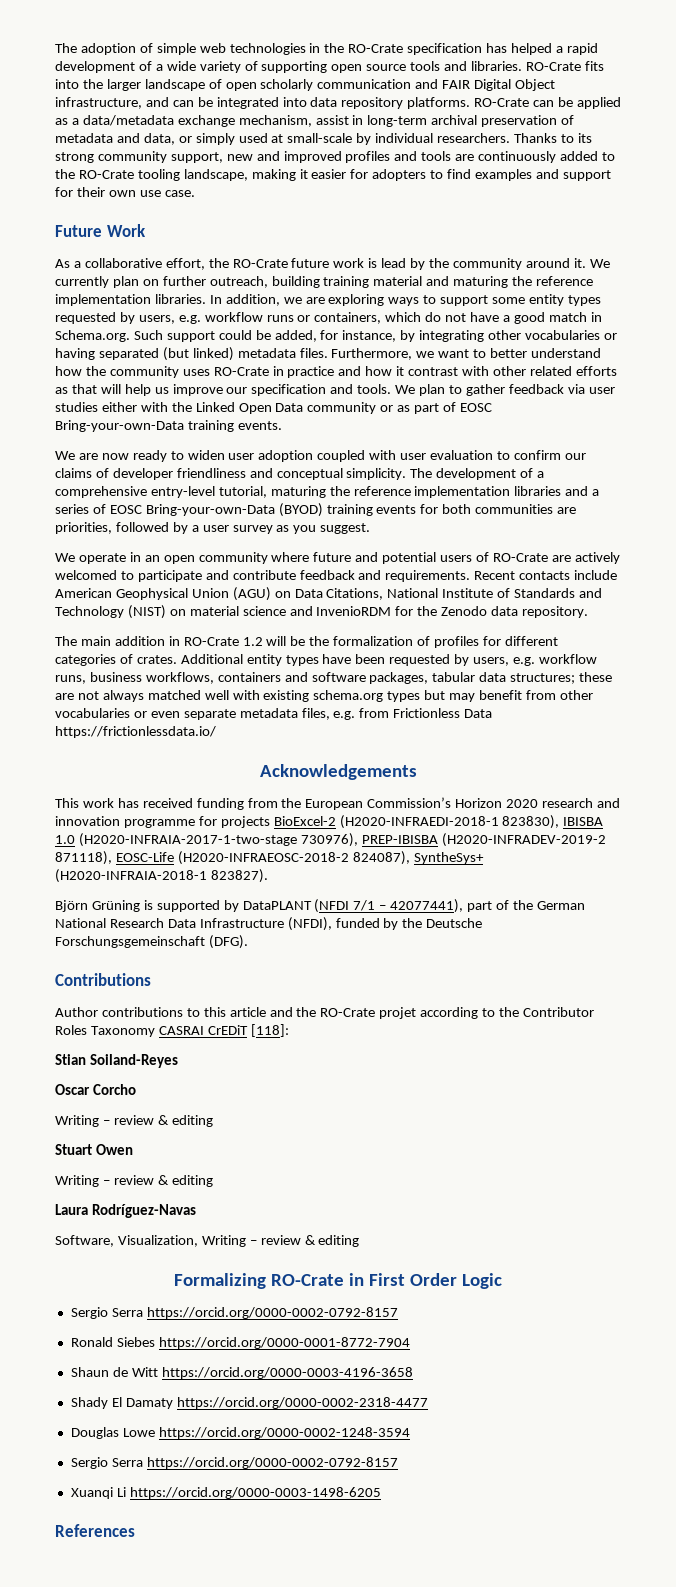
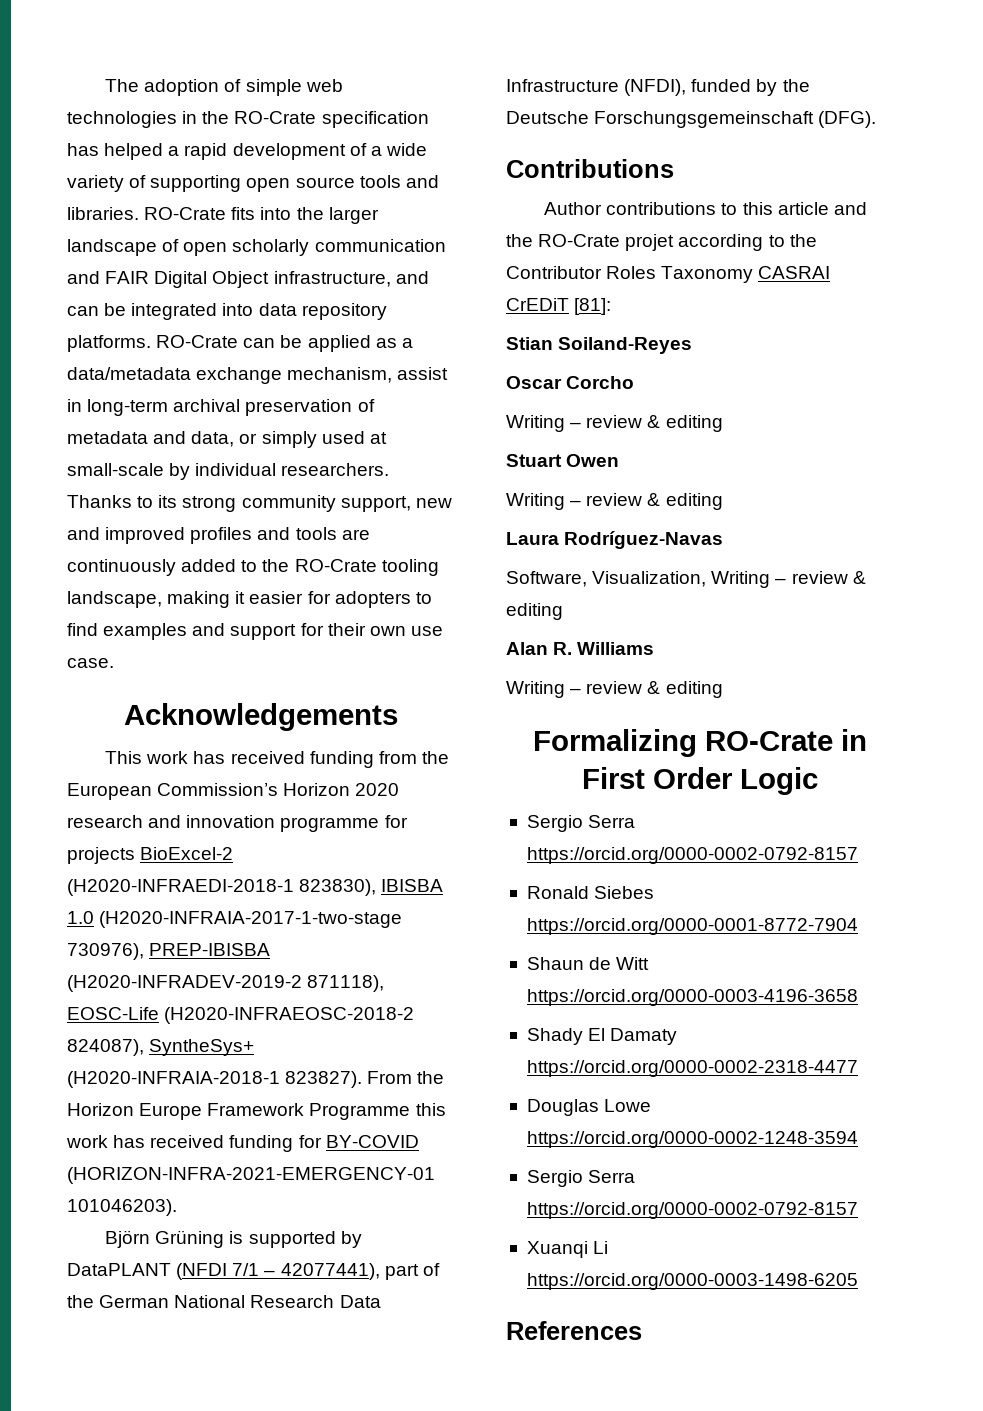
- Future Work
- As a collaborative effort, the RO-Crate future work is lead by the community around it. We currently plan on further outreach, building training material and maturing the reference implementation libraries. In addition, we are exploring ways to support some entity types requested by users, e.g. workflow runs or containers, which do not have a good match in Schema.org. Such support could be added, for instance, by integrating other vocabularies or having separated (but linked) metadata files. Furthermore, we want to better understand how the community uses RO-Crate in practice and how it contrast with other related efforts as that will help us improve our specification and tools. We plan to gather feedback via user studies either with the Linked Open Data community or as part of EOSC Bring-your-own-Data training events.
- We are now ready to widen user adoption coupled with user evaluation to confirm our claims of developer friendliness and conceptual simplicity. The development of a comprehensive entry-level tutorial, maturing the reference implementation libraries and a series of EOSC Bring-your-own-Data (BYOD) training events for both communities are priorities, followed by a user survey as you suggest.
- We operate in an open community where future and potential users of RO-Crate are actively welcomed to participate and contribute feedback and requirements. Recent contacts include American Geophysical Union (AGU) on Data Citations, National Institute of Standards and Technology (NIST) on material science and InvenioRDM for the Zenodo data repository.
- The main addition in RO-Crate 1.2 will be the formalization of profiles for different categories of crates. Additional entity types have been requested by users, e.g. workflow runs, business workflows, containers and software packages, tabular data structures; these are not always matched well with existing schema.org types but may benefit from other vocabularies or even separate metadata files, e.g. from Frictionless Data https://frictionlessdata.io/
+ From the Horizon Europe Framework Programme this work has received funding for BY-COVID (HORIZON-INFRA-2021-EMERGENCY-01 101046203).
- Author contributions to this article and the RO-Crate projet according to the Contributor Roles Taxonomy CASRAI CrEDiT [118]:
+ Author contributions to this article and the RO-Crate projet according to the Contributor Roles Taxonomy CASRAI CrEDiT [81]:
+ Alan R. Williams
+ Writing – review & editing

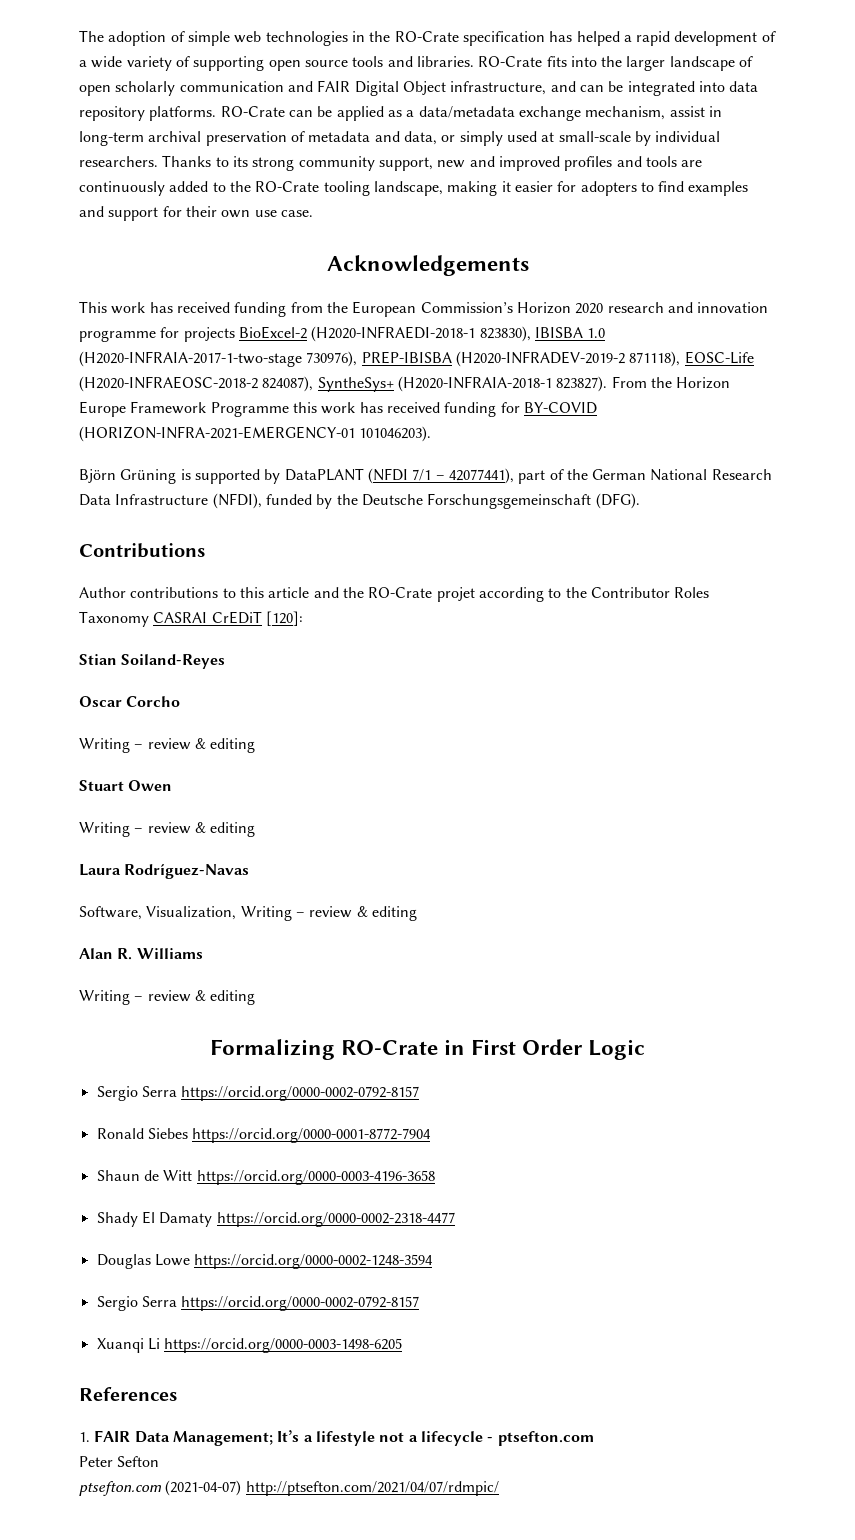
- Author contributions to this article and the RO-Crate projet according to the Contributor Roles Taxonomy CASRAI CrEDiT [81]:
+ Author contributions to this article and the RO-Crate projet according to the Contributor Roles Taxonomy CASRAI CrEDiT [120]:
+ 1. FAIR Data Management; It’s a lifestyle not a lifecycle - ptsefton.com
+ Peter Sefton
+ ptsefton.com (2021-04-07) http://ptsefton.com/2021/04/07/rdmpic/

